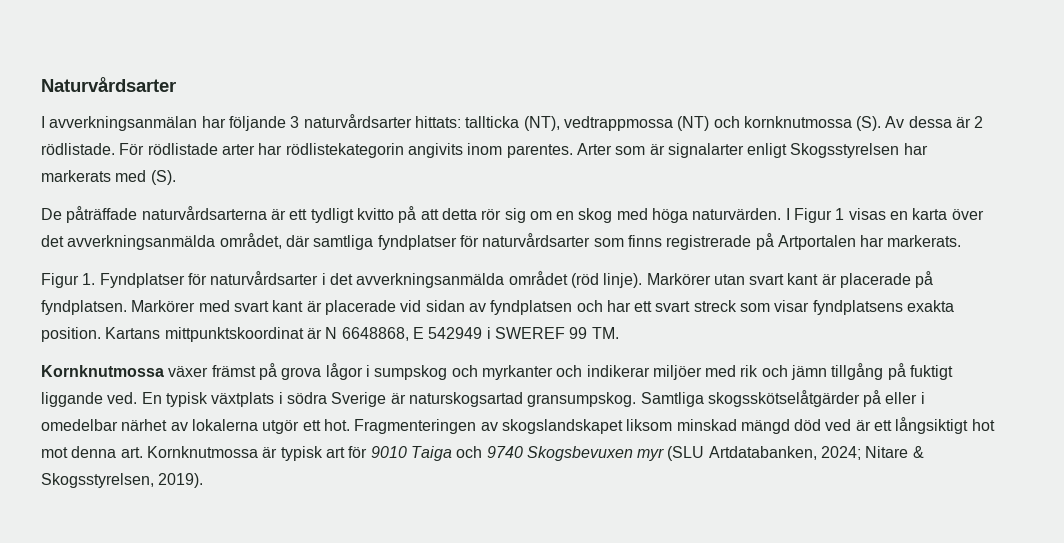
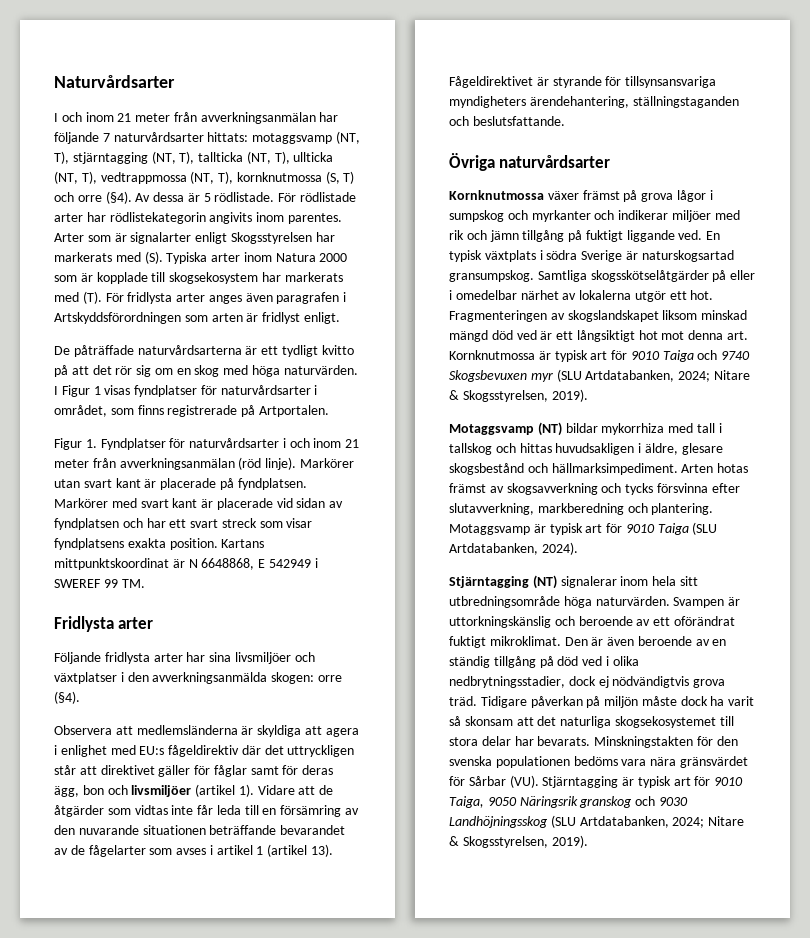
- I avverkningsanmälan har följande 3 naturvårdsarter hittats: tallticka (NT), vedtrappmossa (NT) och kornknutmossa (S). Av dessa är 2 rödlistade.
+ I och inom 21 meter från avverkningsanmälan har följande 7 naturvårdsarter hittats: motaggsvamp (NT, T), stjärntagging (NT, T), tallticka (NT, T), ullticka (NT, T), vedtrappmossa (NT, T), kornknutmossa (S, T) och orre (§4). Av dessa är 5 rödlistade.
- Arter som är signalarter enligt Skogsstyrelsen har markerats med (S).
+ Arter som är signalarter enligt Skogsstyrelsen har markerats med (S). Typiska arter inom Natura 2000 som är kopplade till skogsekosystem har markerats med (T). För fridlysta arter anges även paragrafen i Artskyddsförordningen som arten är fridlyst enligt.
- De påträffade naturvårdsarterna är ett tydligt kvitto på att detta rör sig om en skog med höga naturvärden.
+ De påträffade naturvårdsarterna är ett tydligt kvitto på att det rör sig om en skog med höga naturvärden.
- I Figur 1 visas en karta över det avverkningsanmälda området, där samtliga fyndplatser för naturvårdsarter som finns registrerade på Artportalen har markerats.
+ I Figur 1 visas fyndplatser för naturvårdsarter i området, som finns registrerade på Artportalen.
- Figur 1. Fyndplatser för naturvårdsarter i det avverkningsanmälda området (röd linje).
+ Figur 1. Fyndplatser för naturvårdsarter i och inom 21 meter från avverkningsanmälan (röd linje).
+ Fridlysta arter
+ Följande fridlysta arter har sina livsmiljöer och växtplatser i den avverkningsanmälda skogen: orre (§4).
+ Observera att medlemsländerna är skyldiga att agera i enlighet med EU:s fågeldirektiv där det uttryckligen står att direktivet gäller för fåglar samt för deras ägg, bon och livsmiljöer (artikel 1). Vidare att de åtgärder som vidtas inte får leda till en försämring av den nuvarande situationen beträffande bevarandet av de fågelarter som avses i artikel 1 (artikel 13). Fågeldirektivet är styrande för tillsynsansvariga myndigheters ärendehantering, ställningstaganden och beslutsfattande.
+ Övriga naturvårdsarter
+ Motaggsvamp (NT) bildar mykorrhiza med tall i tallskog och hittas huvudsakligen i äldre, glesare skogsbestånd och hällmarksimpediment. Arten hotas främst av skogsavverkning och tycks försvinna efter slutavverkning, markberedning och plantering. Motaggsvamp är typisk art för 9010 Taiga (SLU Artdatabanken, 2024).
+ Stjärntagging (NT) signalerar inom hela sitt utbredningsområde höga naturvärden. Svampen är uttorkningskänslig och beroende av ett oförändrat fuktigt mikroklimat. Den är även beroende av en ständig tillgång på död ved i olika nedbrytningsstadier, dock ej nödvändigtvis grova träd. Tidigare påverkan på miljön måste dock ha varit så skonsam att det naturliga skogsekosystemet till stora delar har bevarats. Minskningstakten för den svenska populationen bedöms vara nära gränsvärdet för Sårbar (VU). Stjärntagging är typisk art för 9010 Taiga, 9050 Näringsrik granskog och 9030 Landhöjningsskog (SLU Artdatabanken, 2024; Nitare & Skogsstyrelsen, 2019).

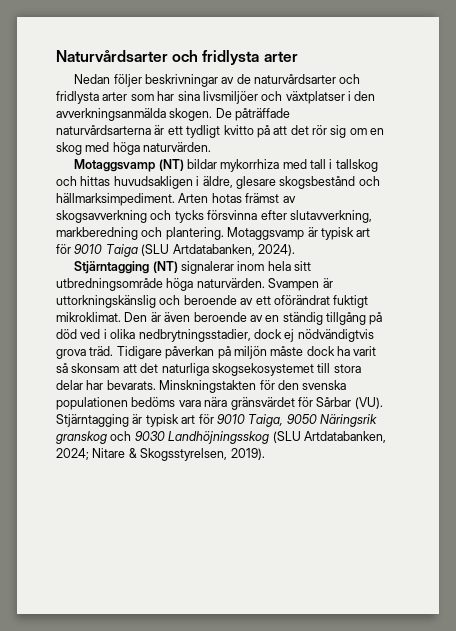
- Naturvårdsarter
- I och inom 21 meter från avverkningsanmälan har följande 7 naturvårdsarter hittats: motaggsvamp (NT, T), stjärntagging (NT, T), tallticka (NT, T), ullticka (NT, T), vedtrappmossa (NT, T), kornknutmossa (S, T) och orre (§4). Av dessa är 5 rödlistade. För rödlistade arter har rödlistekategorin angivits inom parentes. Arter som är signalarter enligt Skogsstyrelsen har markerats med (S). Typiska arter inom Natura 2000 som är kopplade till skogsekosystem har markerats med (T). För fridlysta arter anges även paragrafen i Artskyddsförordningen som arten är fridlyst enligt.
- De påträffade naturvårdsarterna är ett tydligt kvitto på att det rör sig om en skog med höga naturvärden. I Figur 1 visas fyndplatser för naturvårdsarter i området, som finns registrerade på Artportalen.
- Figur 1. Fyndplatser för naturvårdsarter i och inom 21 meter från avverkningsanmälan (röd linje). Markörer utan svart kant är placerade på fyndplatsen. Markörer med svart kant är placerade vid sidan av fyndplatsen och har ett svart streck som visar fyndplatsens exakta position. Kartans mittpunktskoordinat är N 6648868, E 542949 i SWEREF 99 TM.
- Fridlysta arter
- Följande fridlysta arter har sina livsmiljöer och växtplatser i den avverkningsanmälda skogen: orre (§4).
- Observera att medlemsländerna är skyldiga att agera i enlighet med EU:s fågeldirektiv där det uttryckligen står att direktivet gäller för fåglar samt för deras ägg, bon och livsmiljöer (artikel 1). Vidare att de åtgärder som vidtas inte får leda till en försämring av den nuvarande situationen beträffande bevarandet av de fågelarter som avses i artikel 1 (artikel 13). Fågeldirektivet är styrande för tillsynsansvariga myndigheters ärendehantering, ställningstaganden och beslutsfattande.
- Övriga naturvårdsarter
- Kornknutmossa växer främst på grova lågor i sumpskog och myrkanter och indikerar miljöer med rik och jämn tillgång på fuktigt liggande ved. En typisk växtplats i södra Sverige är naturskogsartad gransumpskog. Samtliga skogsskötselåtgärder på eller i omedelbar närhet av lokalerna utgör ett hot. Fragmenteringen av skogslandskapet liksom minskad mängd död ved är ett långsiktigt hot mot denna art. Kornknutmossa är typisk art för 9010 Taiga och 9740 Skogsbevuxen myr (SLU Artdatabanken, 2024; Nitare & Skogsstyrelsen, 2019).
+ Naturvårdsarter och fridlysta arter
+ Nedan följer beskrivningar av de naturvårdsarter och fridlysta arter som har sina livsmiljöer och växtplatser i den avverkningsanmälda skogen. De påträffade naturvårdsarterna är ett tydligt kvitto på att det rör sig om en skog med höga naturvärden.

